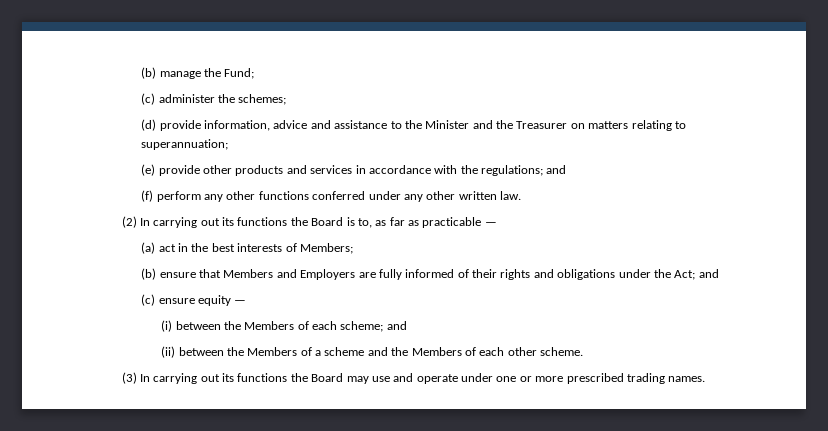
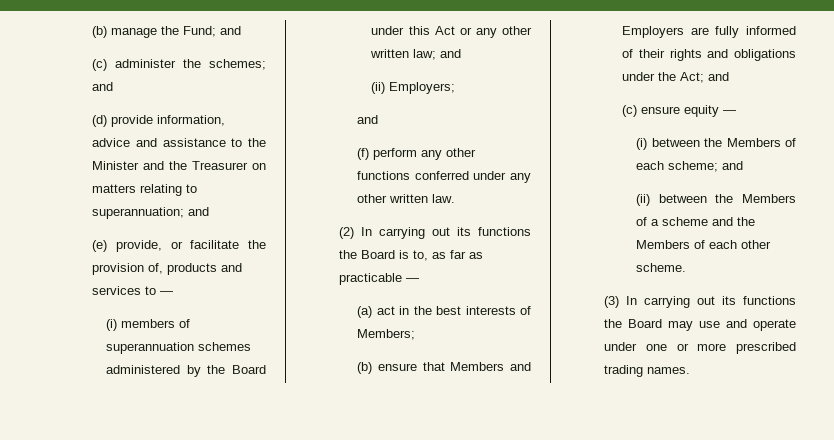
- (b) manage the Fund;
+ (b) manage the Fund; and
- (c) administer the schemes;
+ (c) administer the schemes; and
- (d) provide information, advice and assistance to the Minister and the Treasurer on matters relating to superannuation;
+ (d) provide information, advice and assistance to the Minister and the Treasurer on matters relating to superannuation; and
- (e) provide other products and services in accordance with the regulations; and
+ (e) provide, or facilitate the provision of, products and services to —
+ (i) members of superannuation schemes administered by the Board under this Act or any other written law; and
+ (ii) Employers;
+ and

